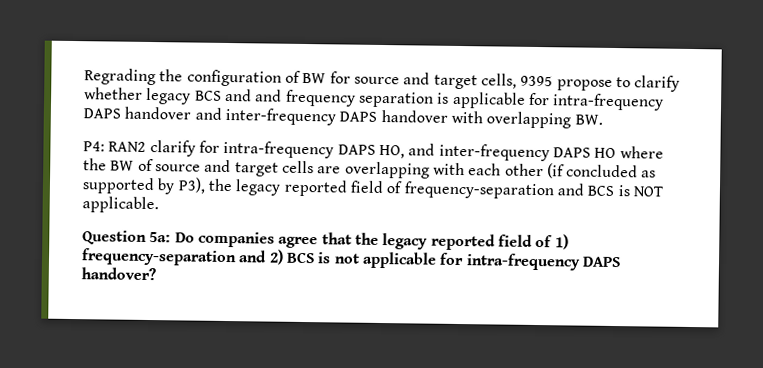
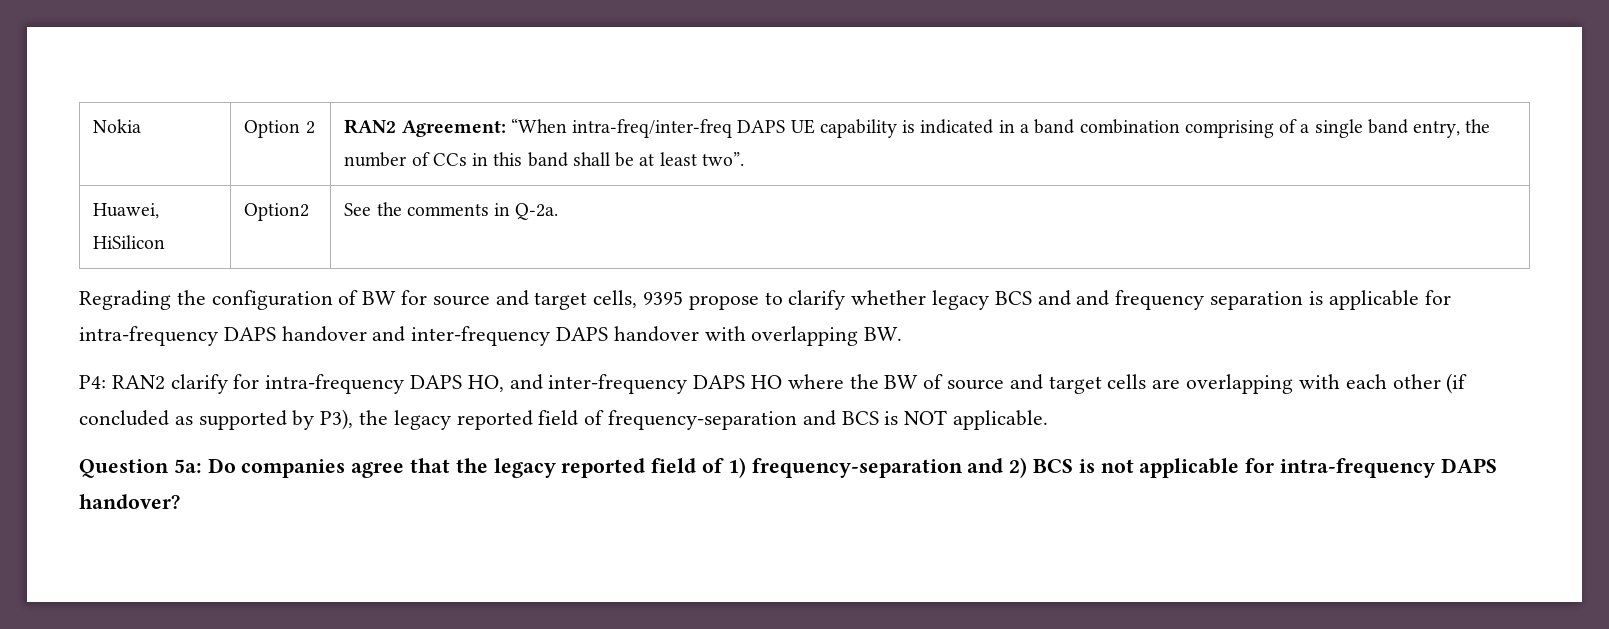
+ Nokia | Option 2 | RAN2 Agreement: “When intra-freq/inter-freq DAPS UE capability is indicated in a band combination comprising of a single band entry, the number of CCs in this band shall be at least two”.
+ Huawei, HiSilicon | Option2 | See the comments in Q-2a.

